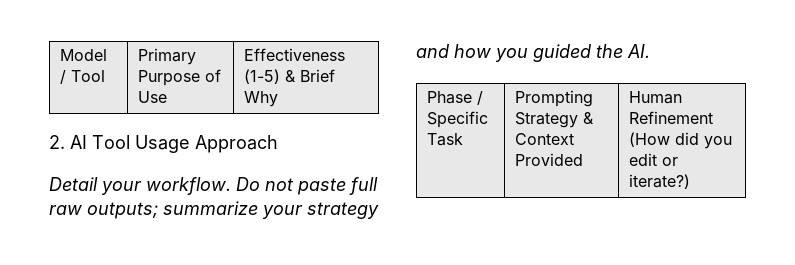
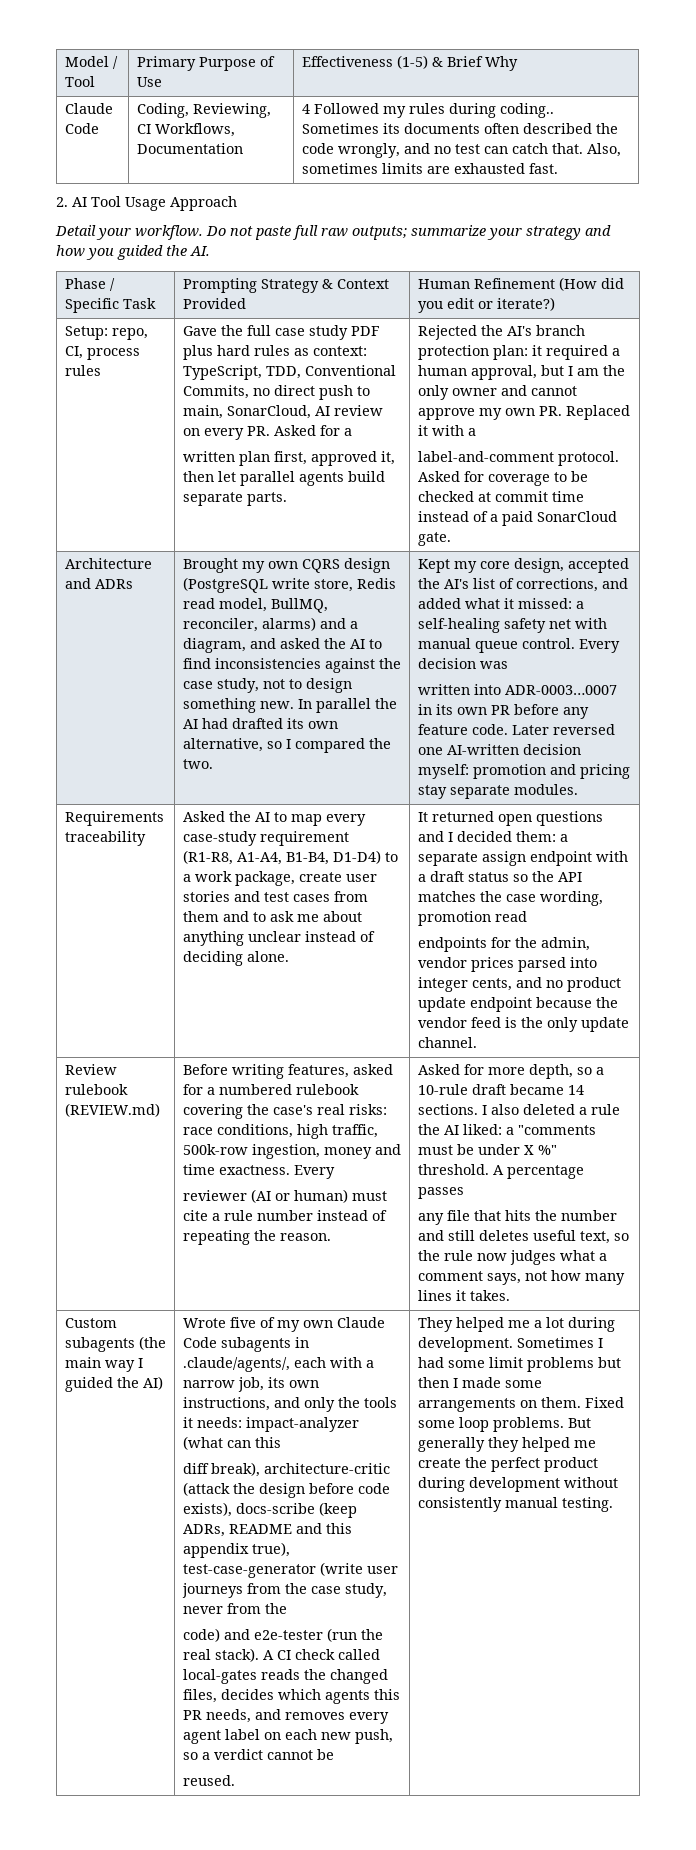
+ Claude Code | Coding, Reviewing, CI Workflows, Documentation | 4 Followed my rules during coding.. Sometimes its documents often described the code wrongly, and no test can catch that. Also, sometimes limits are exhausted fast.
+ Setup: repo, CI, process rules | Gave the full case study PDF plus hard rules as context: TypeScript, TDD, Conventional Commits, no direct push to main, SonarCloud, AI review on every PR. Asked for a
+ written plan first, approved it, then let parallel agents build separate parts. | Rejected the AI's branch protection plan: it required a human approval, but I am the only owner and cannot approve my own PR. Replaced it with a
+ label-and-comment protocol. Asked for coverage to be checked at commit time instead of a paid SonarCloud gate.
+ Architecture and ADRs | Brought my own CQRS design (PostgreSQL write store, Redis read model, BullMQ, reconciler, alarms) and a diagram, and asked the AI to find inconsistencies against the case study, not to design something new. In parallel the AI had drafted its own alternative, so I compared the two. | Kept my core design, accepted the AI's list of corrections, and added what it missed: a self-healing safety net with manual queue control. Every decision was
+ written into ADR-0003…0007 in its own PR before any feature code. Later reversed one AI-written decision myself: promotion and pricing stay separate modules.
+ Requirements traceability | Asked the AI to map every case-study requirement (R1-R8, A1-A4, B1-B4, D1-D4) to a work package, create user stories and test cases from them and to ask me about anything unclear instead of deciding alone. | It returned open questions and I decided them: a separate assign endpoint with a draft status so the API matches the case wording, promotion read
+ endpoints for the admin, vendor prices parsed into integer cents, and no product update endpoint because the vendor feed is the only update channel.
+ Review rulebook (REVIEW.md) | Before writing features, asked for a numbered rulebook covering the case's real risks: race conditions, high traffic, 500k-row ingestion, money and time exactness. Every
+ reviewer (AI or human) must cite a rule number instead of repeating the reason. | Asked for more depth, so a 10-rule draft became 14 sections. I also deleted a rule the AI liked: a "comments must be under X %" threshold. A percentage passes
+ any file that hits the number and still deletes useful text, so the rule now judges what a comment says, not how many lines it takes.
+ Custom subagents (the main way I guided the AI) | Wrote five of my own Claude Code subagents in .claude/agents/, each with a narrow job, its own instructions, and only the tools it needs: impact-analyzer (what can this
+ diff break), architecture-critic (attack the design before code exists), docs-scribe (keep ADRs, README and this appendix true), test-case-generator (write user journeys from the case study, never from the
+ code) and e2e-tester (run the real stack). A CI check called local-gates reads the changed files, decides which agents this PR needs, and removes every agent label on each new push, so a verdict cannot be
+ reused. | They helped me a lot during development. Sometimes I had some limit problems but then I made some arrangements on them. Fixed some loop problems. But generally they helped me create the perfect product during development without consistently manual testing.

